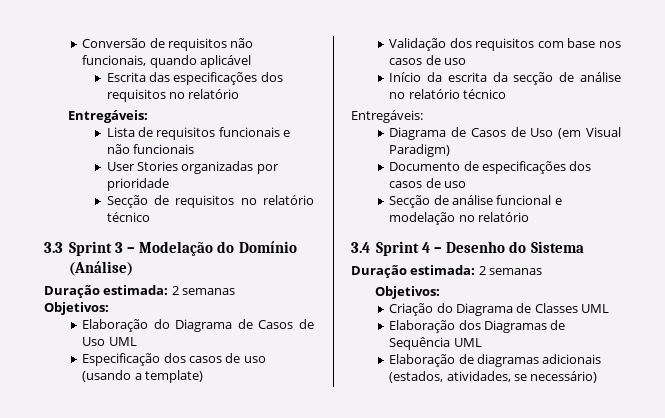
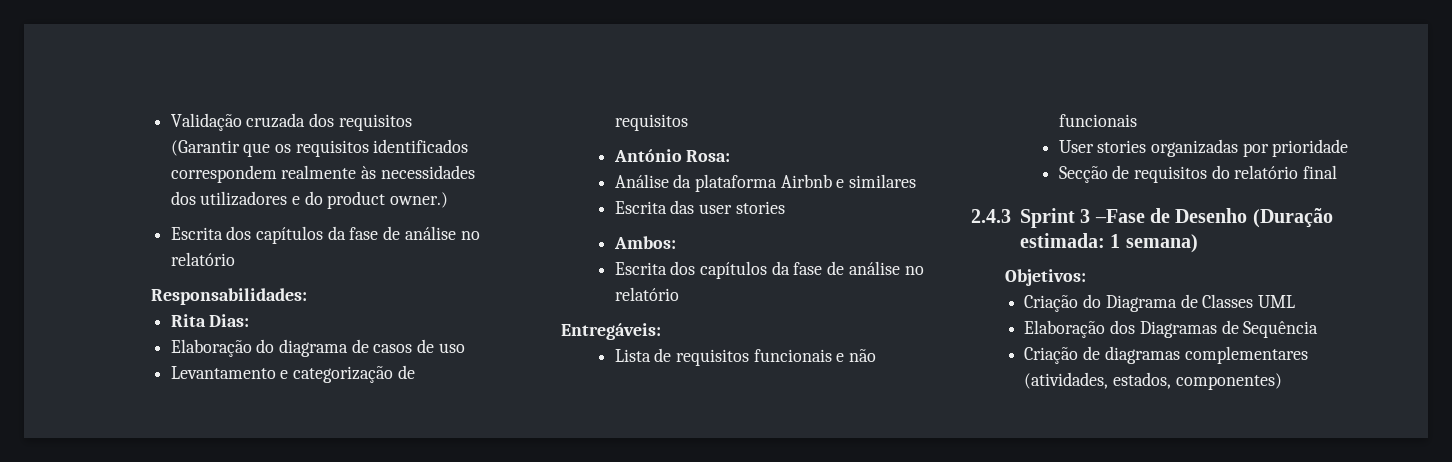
- Conversão de requisitos não funcionais, quando aplicável
- Escrita das especificações dos requisitos no relatório
+ Validação cruzada dos requisitos (Garantir que os requisitos identificados correspondem realmente às necessidades dos utilizadores e do product owner.)
+ Escrita dos capítulos da fase de análise no relatório
+ Responsabilidades:
+ Rita Dias:
+ Elaboração do diagrama de casos de uso
+ Levantamento e categorização de requisitos
+ António Rosa:
+ Análise da plataforma Airbnb e similares
+ Escrita das user stories
+ Ambos:
+ Escrita dos capítulos da fase de análise no relatório
- User Stories organizadas por prioridade
+ User stories organizadas por prioridade
- Secção de requisitos no relatório técnico
- 3.3 Sprint 3 – Modelação do Domínio (Análise)
- Duração estimada: 2 semanas
- Objetivos:
- Elaboração do Diagrama de Casos de Uso UML
- Especificação dos casos de uso (usando a template)
- Validação dos requisitos com base nos casos de uso
- Início da escrita da secção de análise no relatório técnico
- Entregáveis:
- Diagrama de Casos de Uso (em Visual Paradigm)
- Documento de especificações dos casos de uso
- Secção de análise funcional e modelação no relatório
- 3.4 Sprint 4 – Desenho do Sistema
- Duração estimada: 2 semanas
+ Secção de requisitos do relatório final
+ 2.4.3 Sprint 3 –Fase de Desenho (Duração estimada: 1 semana)
- Elaboração dos Diagramas de Sequência UML
- Elaboração de diagramas adicionais (estados, atividades, se necessário)
+ Elaboração dos Diagramas de Sequência
+ Criação de diagramas complementares (atividades, estados, componentes)

